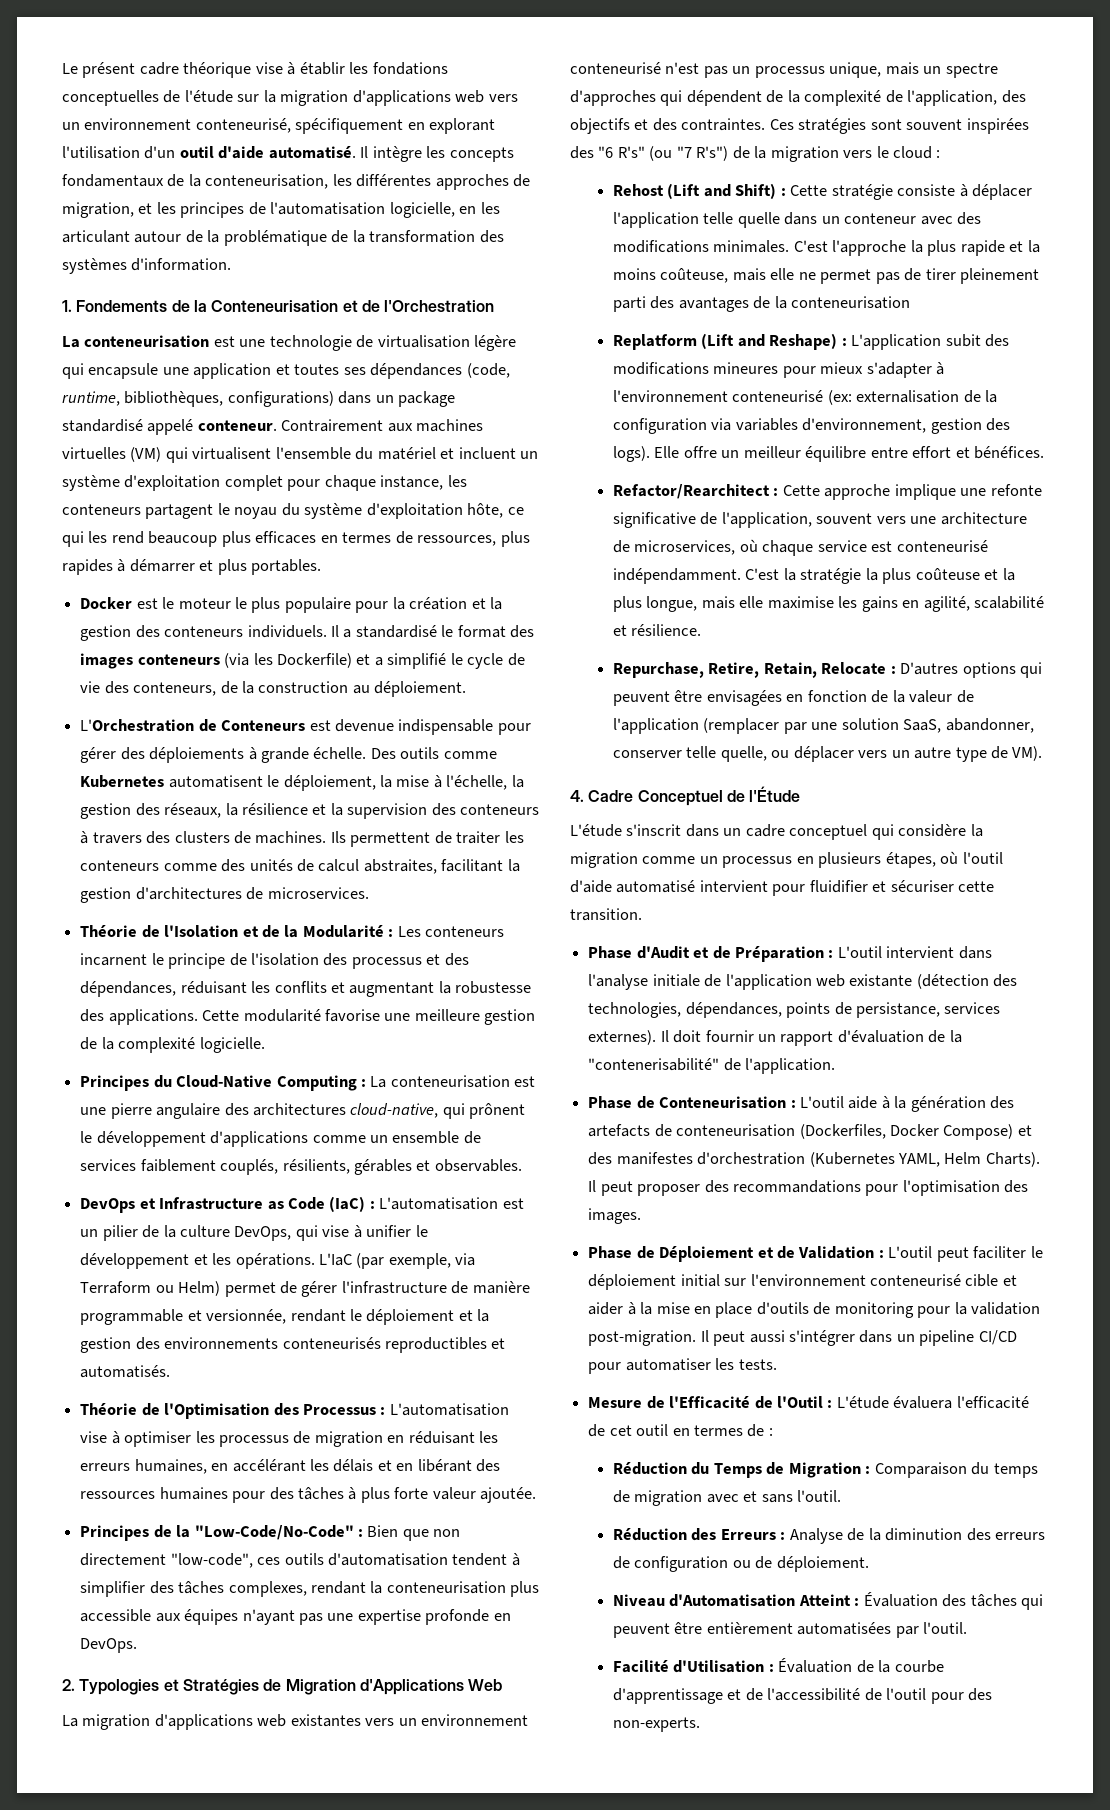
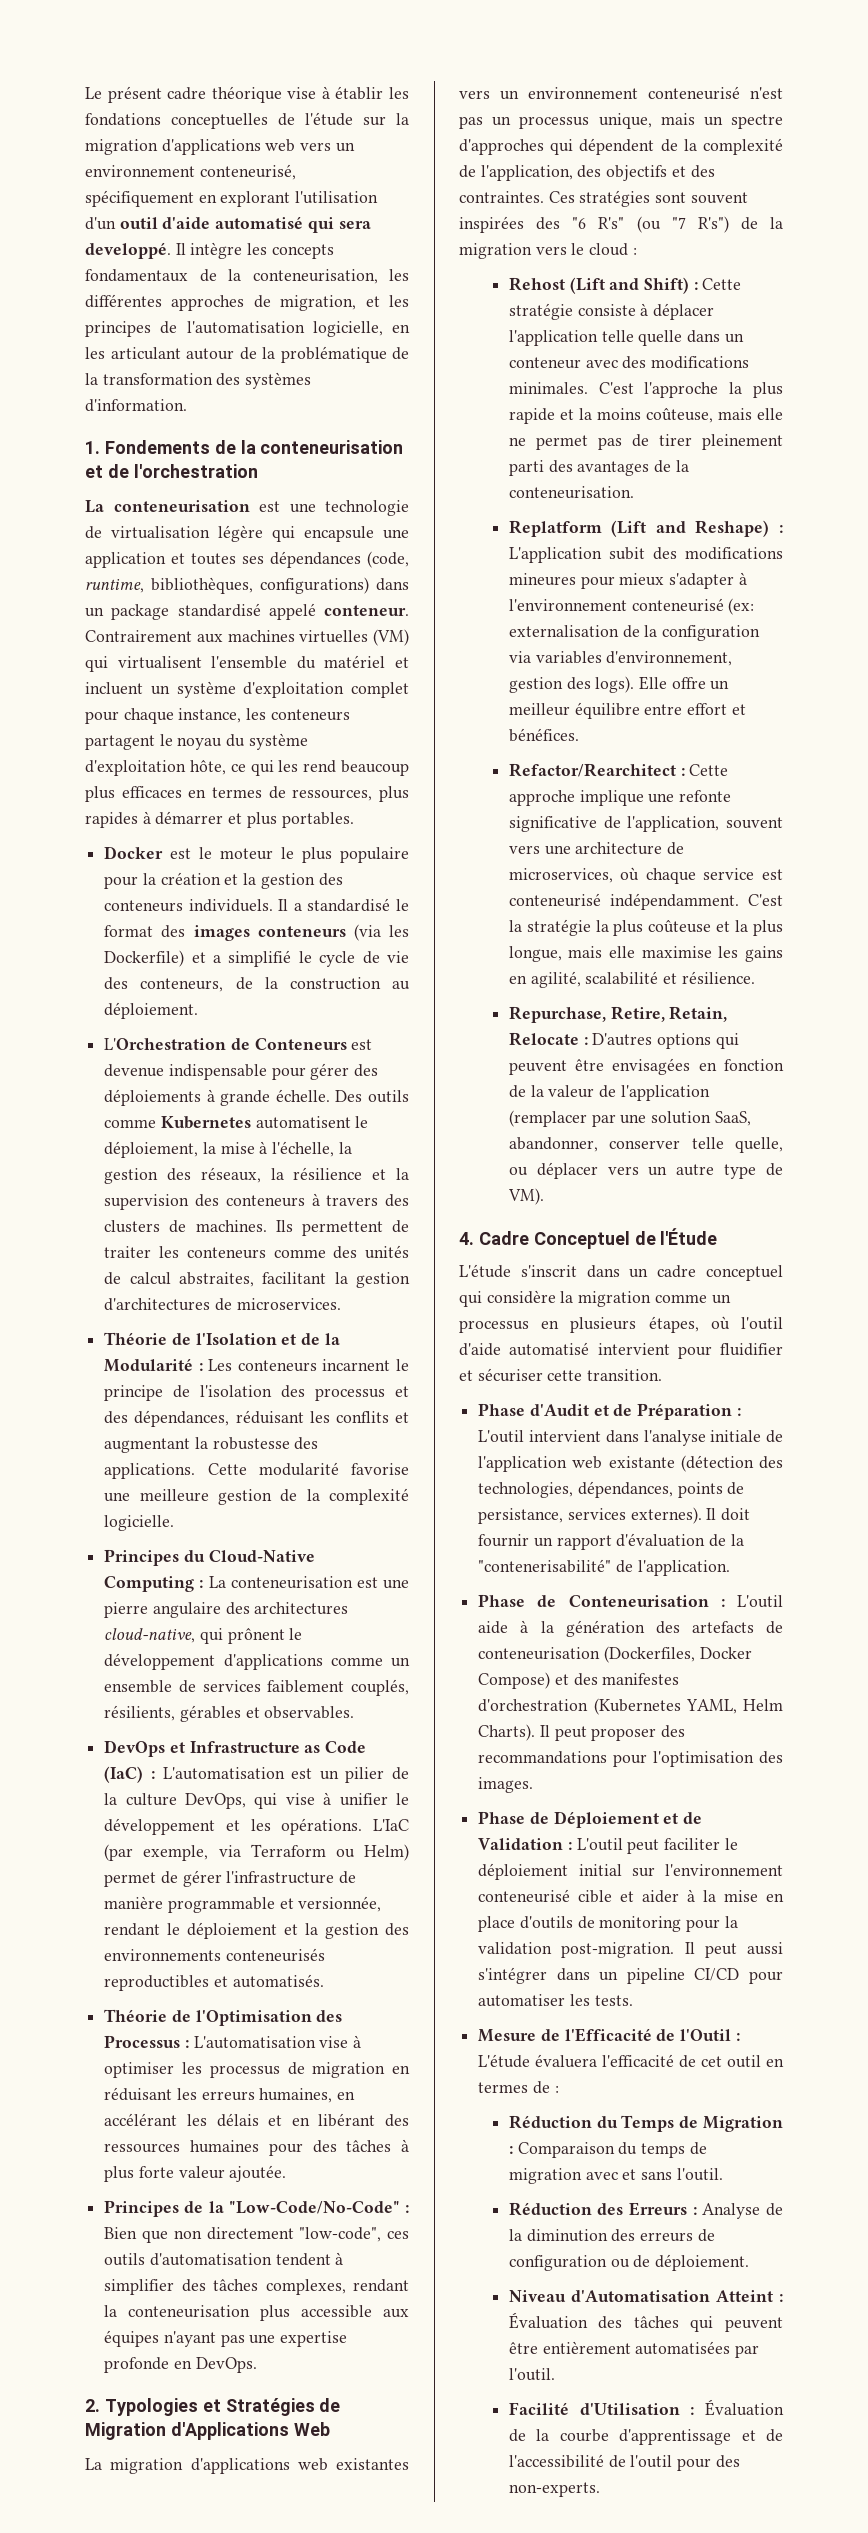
- Le présent cadre théorique vise à établir les fondations conceptuelles de l'étude sur la migration d'applications web vers un environnement conteneurisé, spécifiquement en explorant l'utilisation d'un outil d'aide automatisé.
+ Le présent cadre théorique vise à établir les fondations conceptuelles de l'étude sur la migration d'applications web vers un environnement conteneurisé, spécifiquement en explorant l'utilisation d'un outil d'aide automatisé qui sera developpé.
- 1. Fondements de la Conteneurisation et de l'Orchestration
+ 1. Fondements de la conteneurisation et de l'orchestration
- C'est l'approche la plus rapide et la moins coûteuse, mais elle ne permet pas de tirer pleinement parti des avantages de la conteneurisation
+ C'est l'approche la plus rapide et la moins coûteuse, mais elle ne permet pas de tirer pleinement parti des avantages de la conteneurisation.

